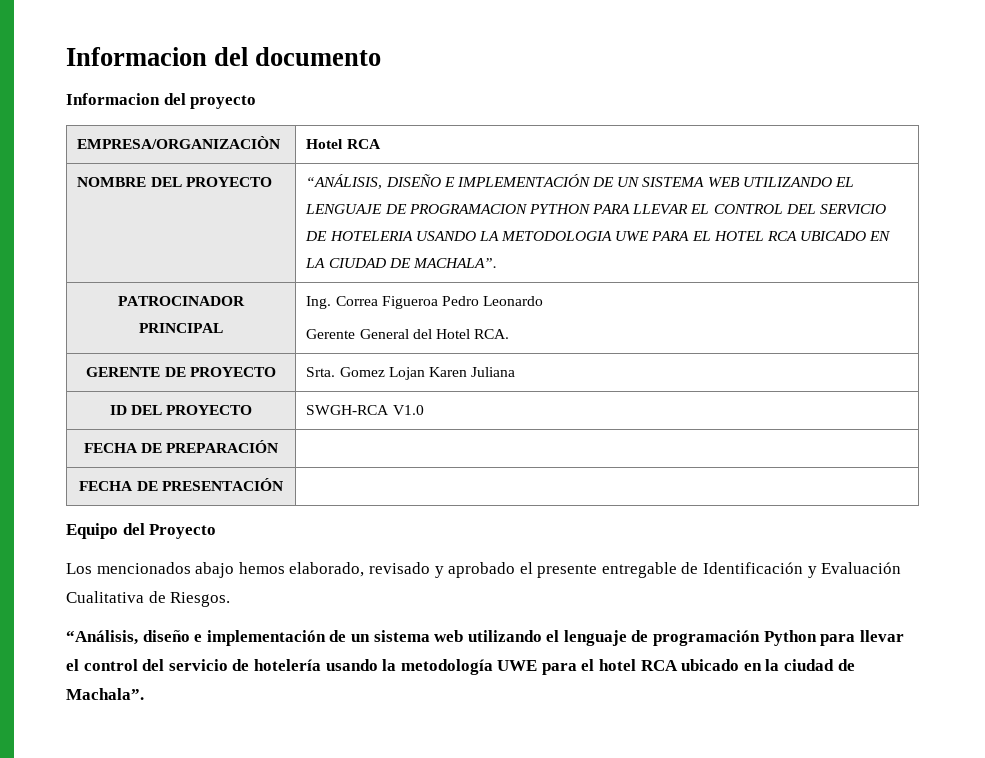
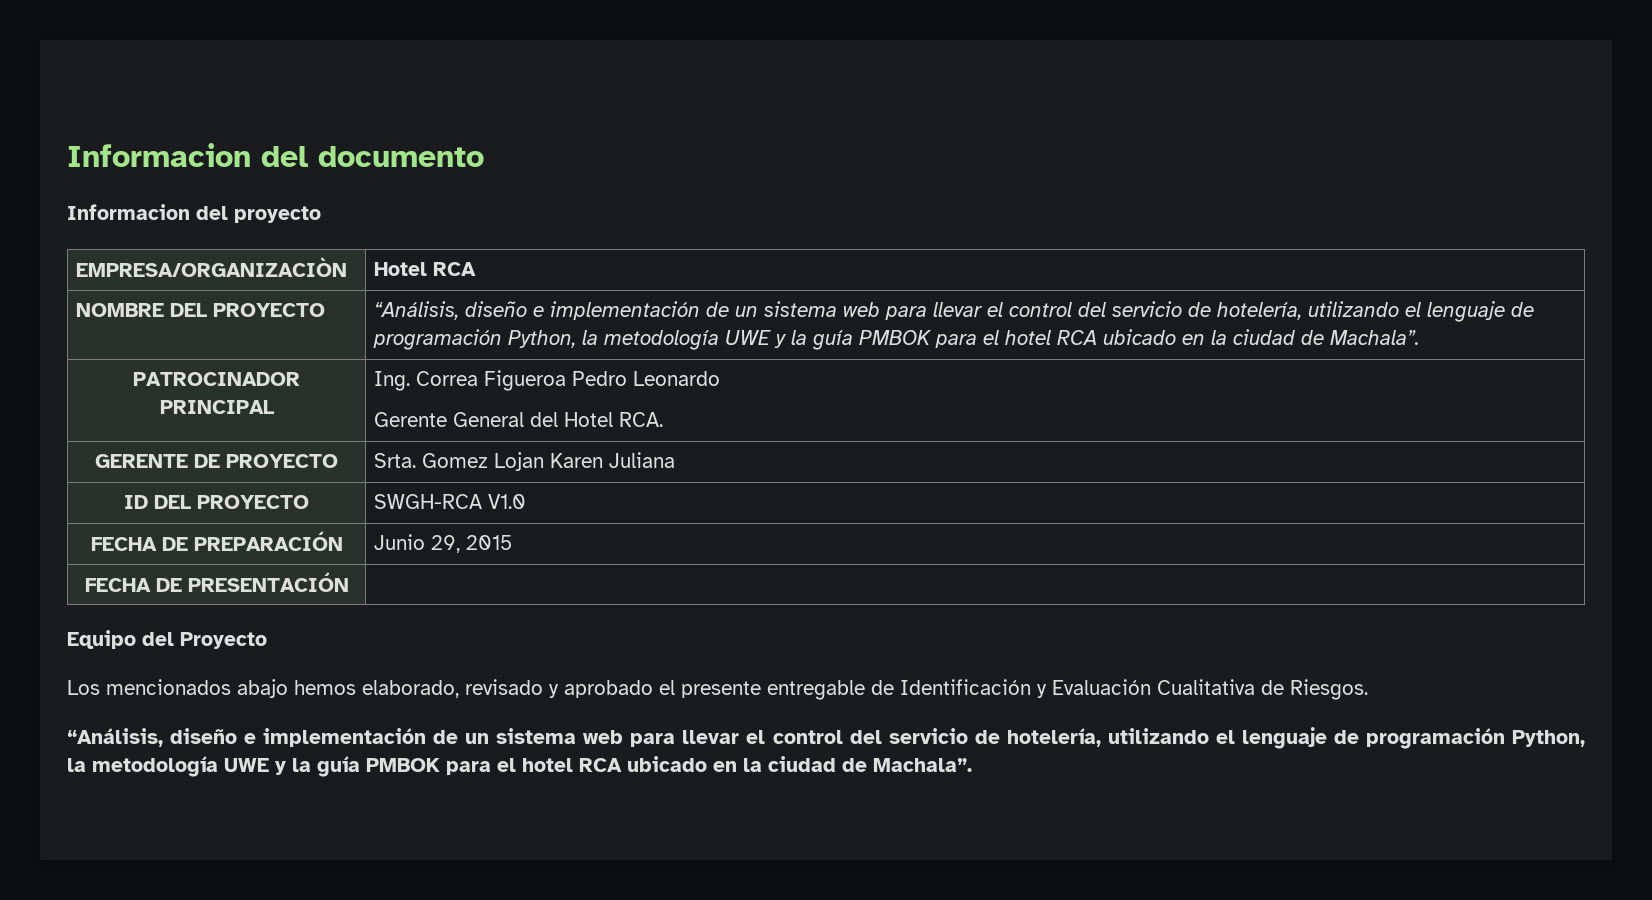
- NOMBRE DEL PROYECTO | “ANÁLISIS, DISEÑO E IMPLEMENTACIÓN DE UN SISTEMA WEB UTILIZANDO EL LENGUAJE DE PROGRAMACION PYTHON PARA LLEVAR EL CONTROL DEL SERVICIO DE HOTELERIA USANDO LA METODOLOGIA UWE PARA EL HOTEL RCA UBICADO EN LA CIUDAD DE MACHALA”.
+ NOMBRE DEL PROYECTO | “Análisis, diseño e implementación de un sistema web para llevar el control del servicio de hotelería, utilizando el lenguaje de programación Python, la metodología UWE y la guía PMBOK para el hotel RCA ubicado en la ciudad de Machala”.
- FECHA DE PREPARACIÓN |
+ FECHA DE PREPARACIÓN | Junio 29, 2015
  Los mencionados abajo hemos elaborado, revisado y aprobado el presente entregable de Identificación y Evaluación Cualitativa de Riesgos.
- “Análisis, diseño e implementación de un sistema web utilizando el lenguaje de programación Python para llevar el control del servicio de hotelería usando la metodología UWE para el hotel RCA ubicado en la ciudad de Machala”.
+ “Análisis, diseño e implementación de un sistema web para llevar el control del servicio de hotelería, utilizando el lenguaje de programación Python, la metodología UWE y la guía PMBOK para el hotel RCA ubicado en la ciudad de Machala”.

